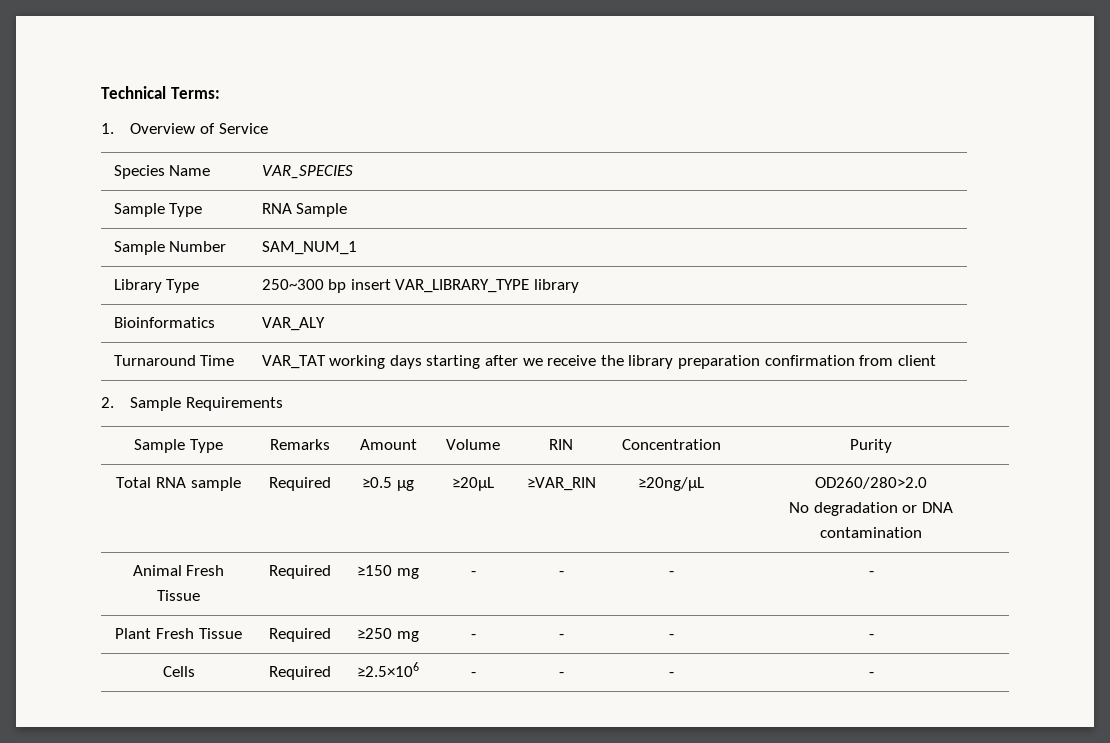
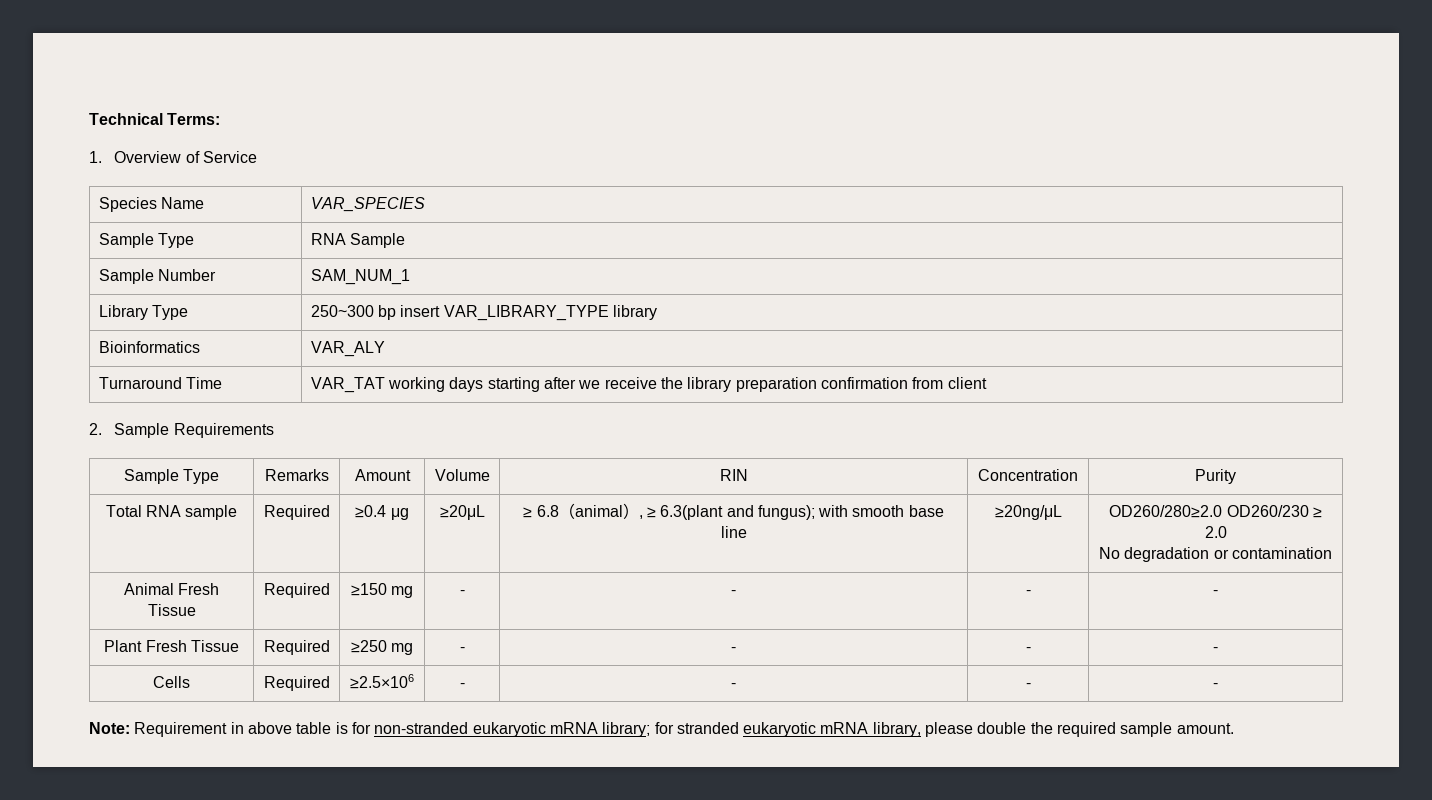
- Total RNA sample | Required | ≥0.5 μg | ≥20μL | ≥VAR_RIN | ≥20ng/μL | OD260/280>2.0
- No degradation or DNA contamination
+ Total RNA sample | Required | ≥0.4 μg | ≥20μL | ≥ 6.8（animal）, ≥ 6.3(plant and fungus); with smooth base line | ≥20ng/μL | OD260/280≥2.0 OD260/230 ≥ 2.0
+ No degradation or contamination
+ Note: Requirement in above table is for non-stranded eukaryotic mRNA library; for stranded eukaryotic mRNA library, please double the required sample amount.

